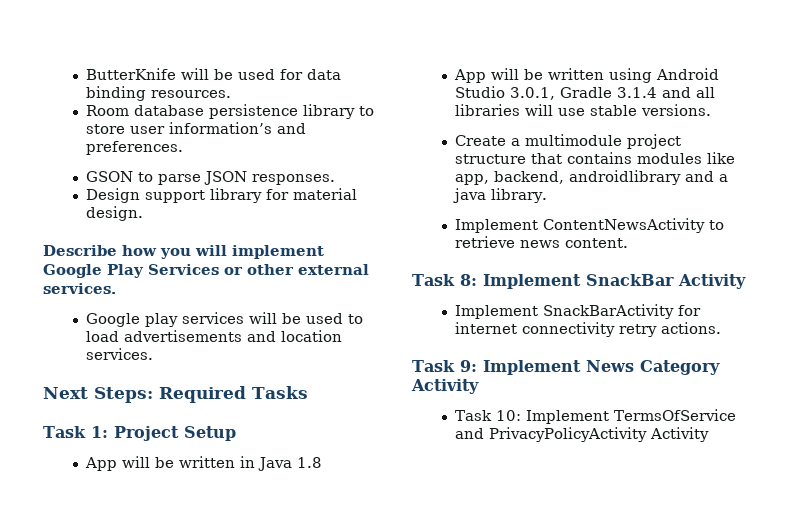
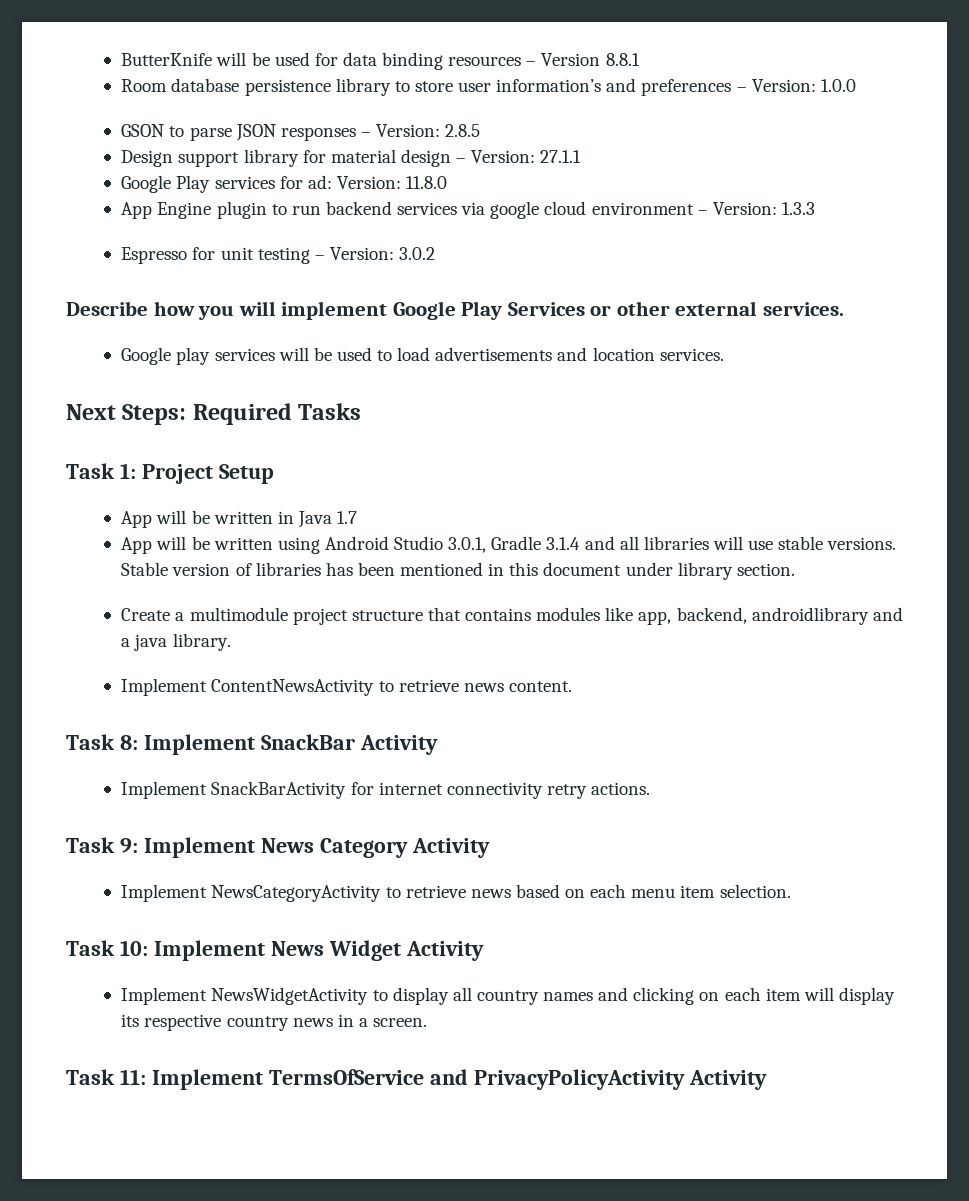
- ButterKnife will be used for data binding resources.
+ ButterKnife will be used for data binding resources – Version 8.8.1
- Room database persistence library to store user information’s and preferences.
+ Room database persistence library to store user information’s and preferences – Version: 1.0.0
- GSON to parse JSON responses.
+ GSON to parse JSON responses – Version: 2.8.5
- Design support library for material design.
+ Design support library for material design – Version: 27.1.1
+ Google Play services for ad: Version: 11.8.0
+ App Engine plugin to run backend services via google cloud environment – Version: 1.3.3
+ Espresso for unit testing – Version: 3.0.2
- App will be written in Java 1.8
+ App will be written in Java 1.7
+ Stable version of libraries has been mentioned in this document under library section.
- Task 10: Implement TermsOfService and PrivacyPolicyActivity Activity
+ Implement NewsCategoryActivity to retrieve news based on each menu item selection.
+ Task 10: Implement News Widget Activity
+ Implement NewsWidgetActivity to display all country names and clicking on each item will display its respective country news in a screen.
+ Task 11: Implement TermsOfService and PrivacyPolicyActivity Activity

